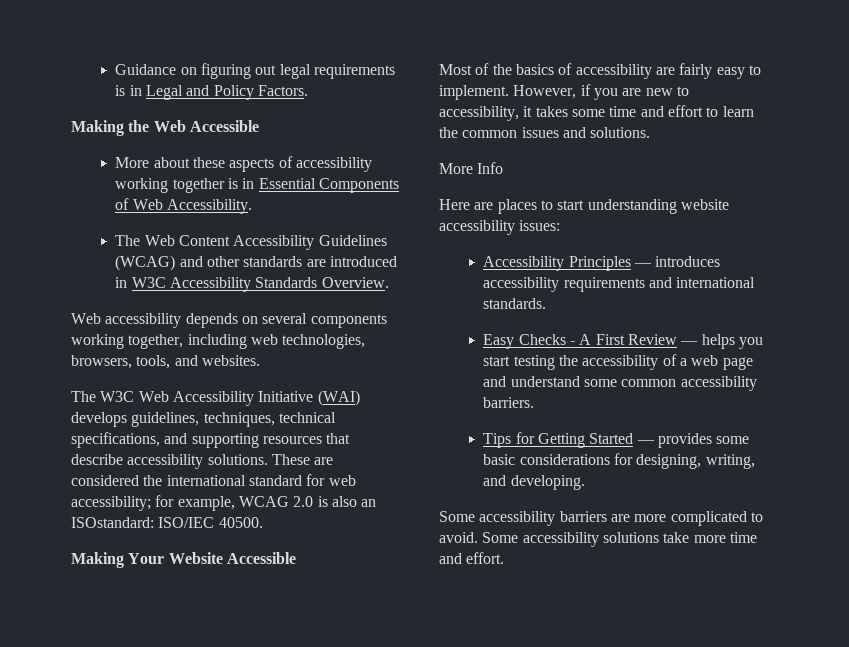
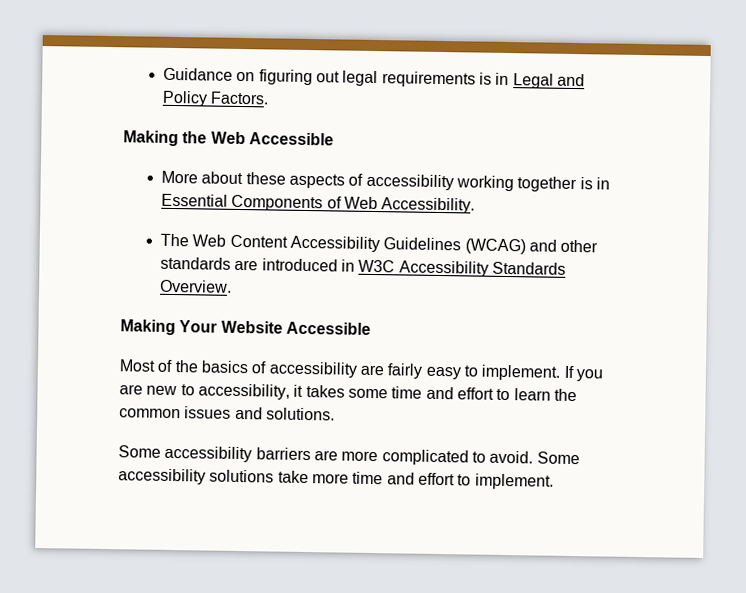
- Web accessibility depends on several components working together, including web technologies, browsers, tools, and websites.
- The W3C Web Accessibility Initiative (WAI) develops guidelines, techniques, technical specifications, and supporting resources that describe accessibility solutions. These are considered the international standard for web accessibility; for example, WCAG 2.0 is also an ISOstandard: ISO/IEC 40500.
- However, if you are new to accessibility, it takes some time and effort to learn the common issues and solutions.
+ If you are new to accessibility, it takes some time and effort to learn the common issues and solutions.
- More Info
- Here are places to start understanding website accessibility issues:
- Accessibility Principles — introduces accessibility requirements and international standards.
- Easy Checks - A First Review — helps you start testing the accessibility of a web page and understand some common accessibility barriers.
- Tips for Getting Started — provides some basic considerations for designing, writing, and developing.
- Some accessibility solutions take more time and effort.
+ Some accessibility solutions take more time and effort to implement.

